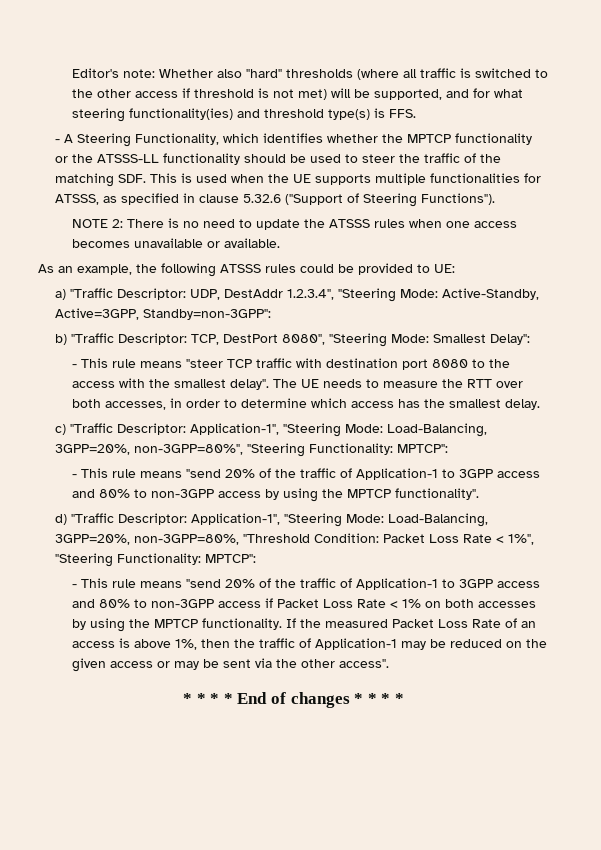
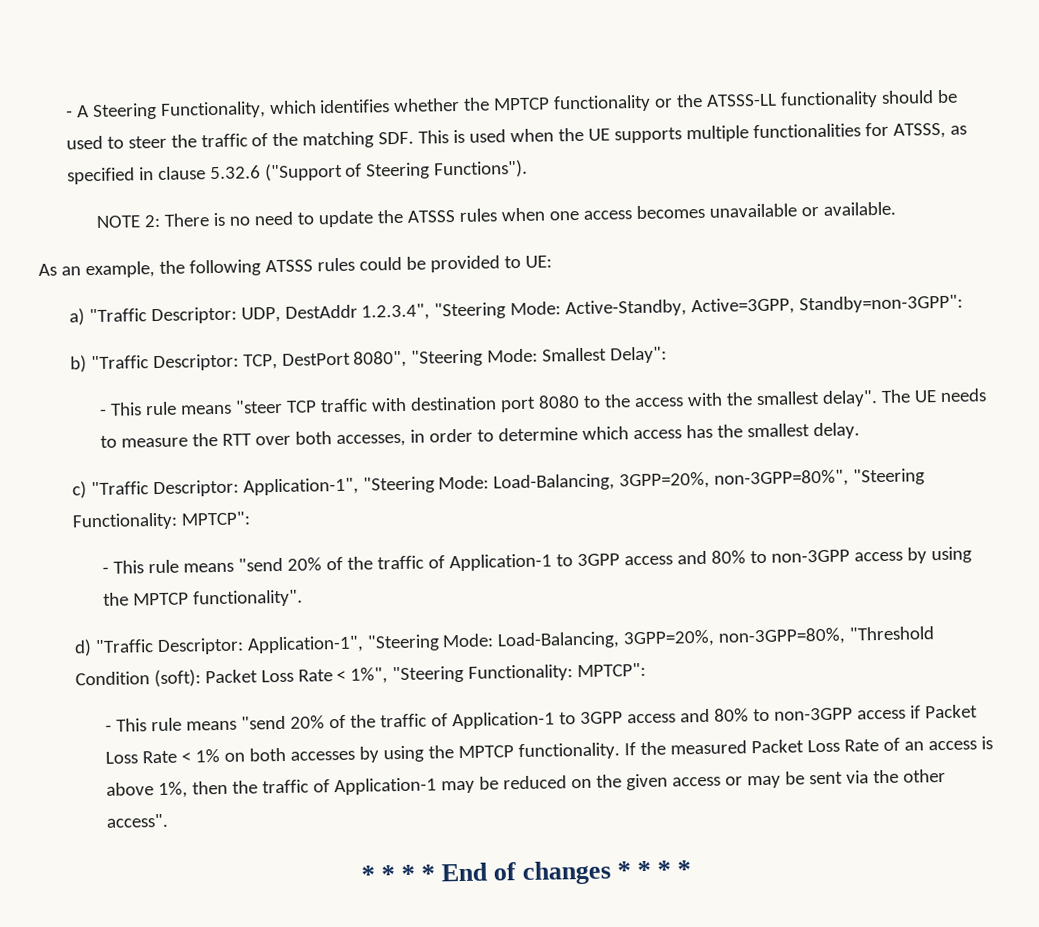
- Editor's note: Whether also "hard" thresholds (where all traffic is switched to the other access if threshold is not met) will be supported, and for what steering functionality(ies) and threshold type(s) is FFS.
- d) "Traffic Descriptor: Application-1", "Steering Mode: Load-Balancing, 3GPP=20%, non-3GPP=80%, "Threshold Condition: Packet Loss Rate < 1%", "Steering Functionality: MPTCP":
+ d) "Traffic Descriptor: Application-1", "Steering Mode: Load-Balancing, 3GPP=20%, non-3GPP=80%, "Threshold Condition (soft): Packet Loss Rate < 1%", "Steering Functionality: MPTCP":

